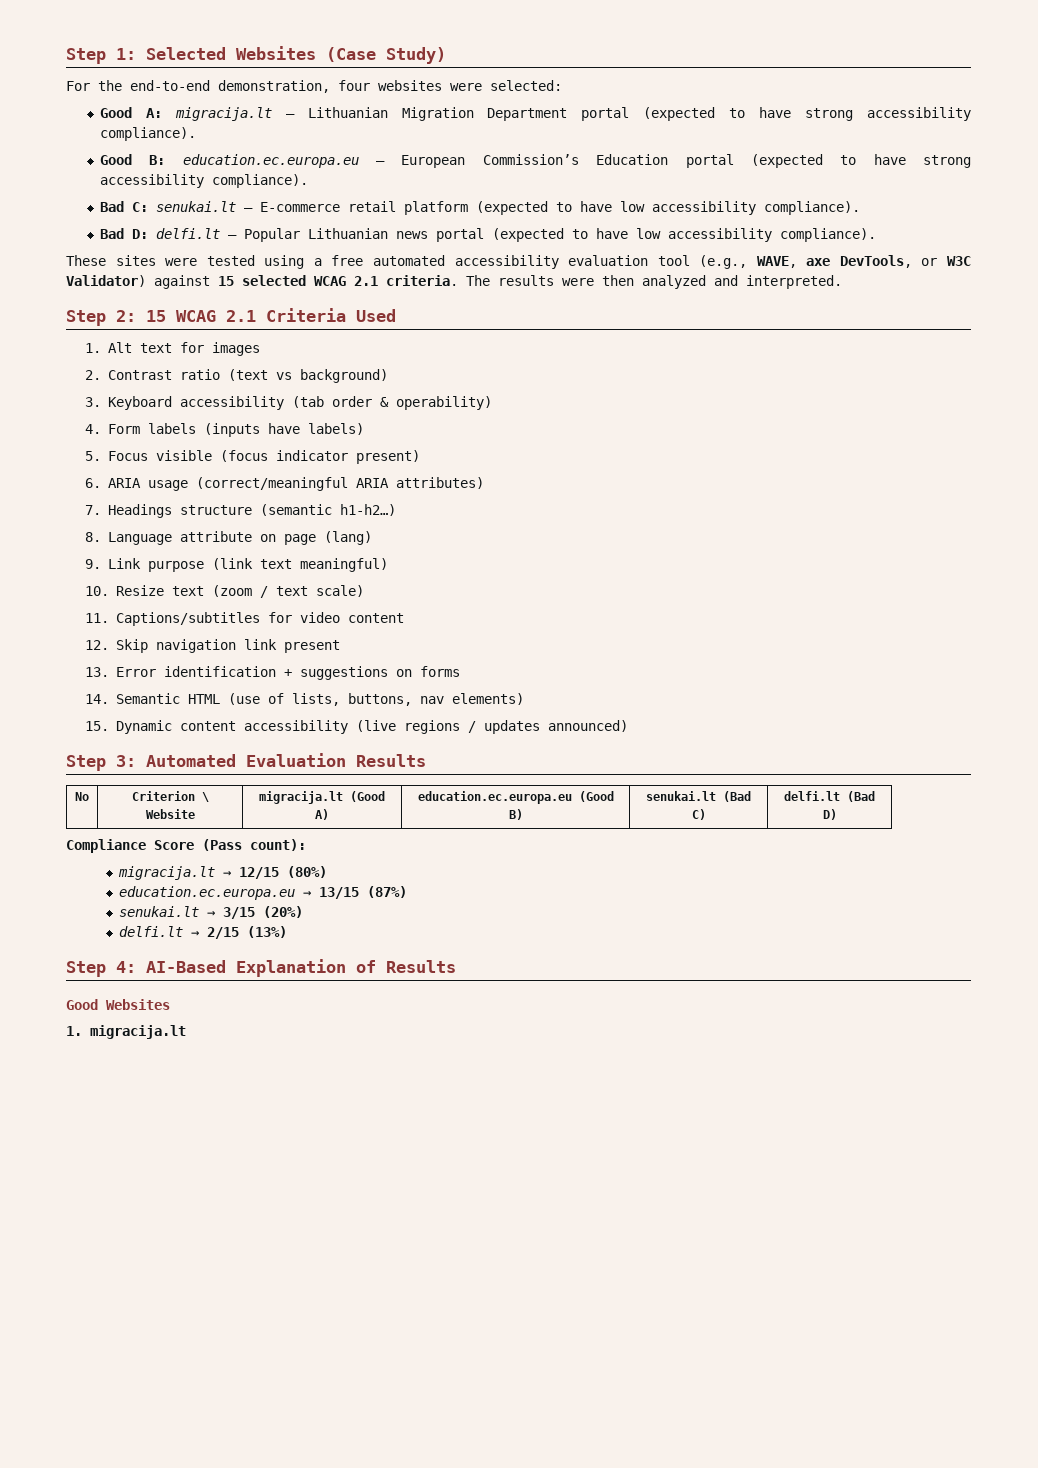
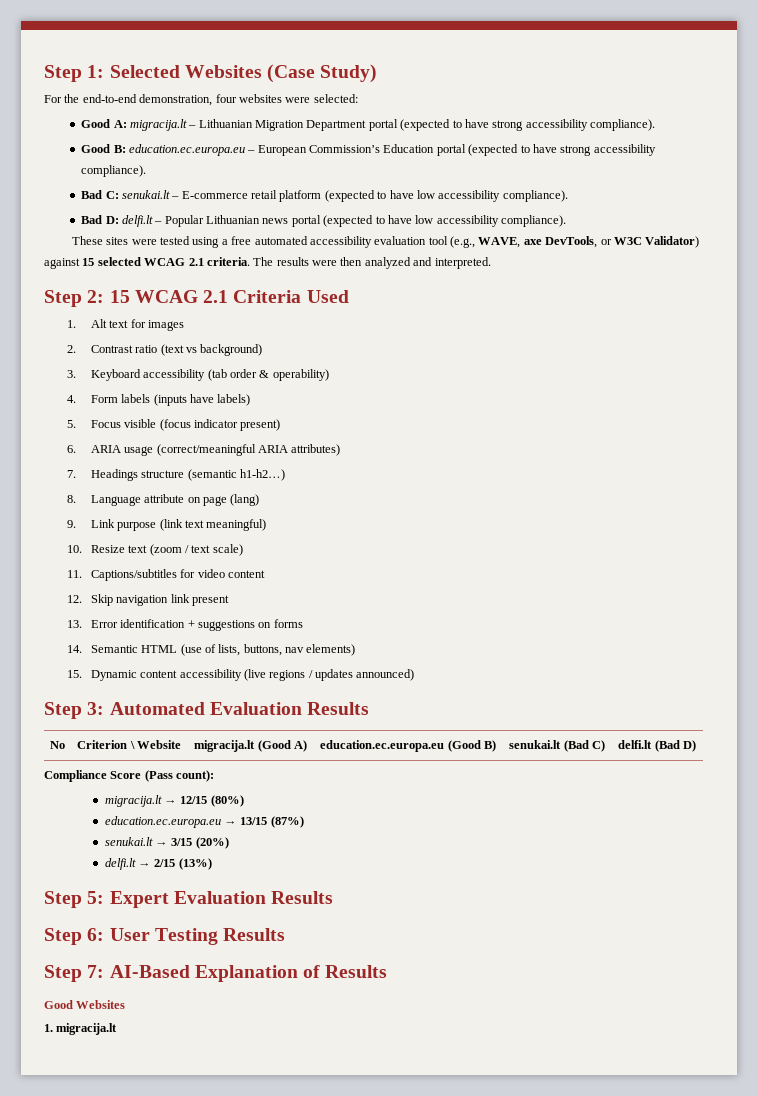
- Step 4: AI-Based Explanation of Results
+ Step 5: Expert Evaluation Results
+ Step 6: User Testing Results
+ Step 7: AI-Based Explanation of Results

